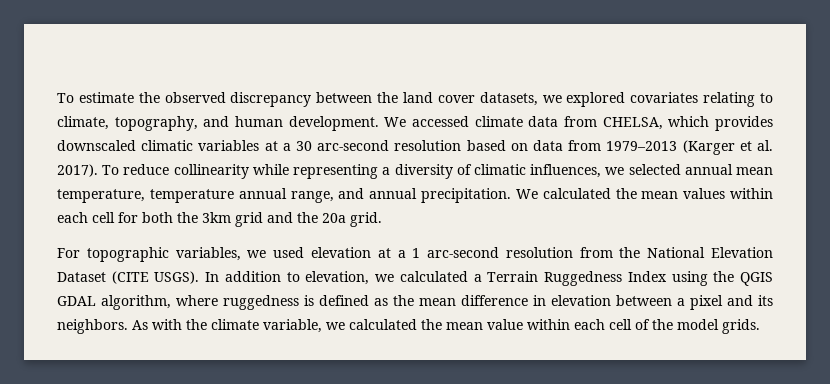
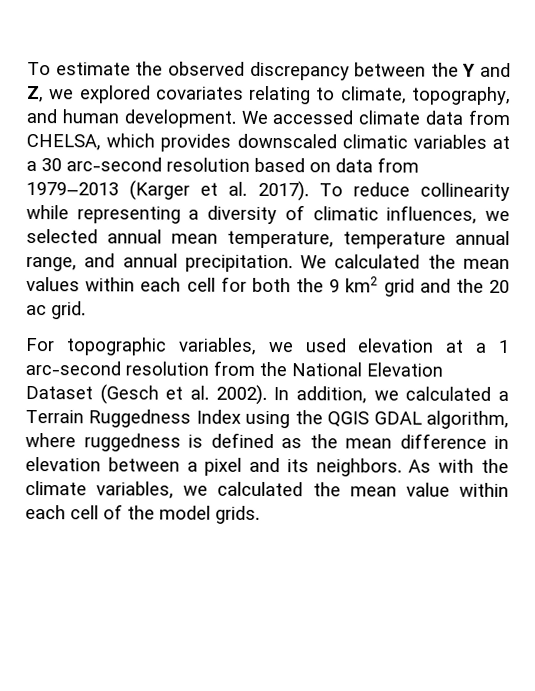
- To estimate the observed discrepancy between the land cover datasets, we explored covariates relating to climate, topography, and human development.
+ To estimate the observed discrepancy between the Y and Z, we explored covariates relating to climate, topography, and human development.
- We calculated the mean values within each cell for both the 3km grid and the 20a grid.
+ We calculated the mean values within each cell for both the 9 km2 grid and the 20 ac grid.
- For topographic variables, we used elevation at a 1 arc-second resolution from the National Elevation Dataset (CITE USGS). In addition to elevation, we calculated a Terrain Ruggedness Index using the QGIS GDAL algorithm, where ruggedness is defined as the mean difference in elevation between a pixel and its neighbors.
+ For topographic variables, we used elevation at a 1 arc-second resolution from the National Elevation Dataset (Gesch et al. 2002). In addition, we calculated a Terrain Ruggedness Index using the QGIS GDAL algorithm, where ruggedness is defined as the mean difference in elevation between a pixel and its neighbors.
- As with the climate variable, we calculated the mean value within each cell of the model grids.
+ As with the climate variables, we calculated the mean value within each cell of the model grids.

